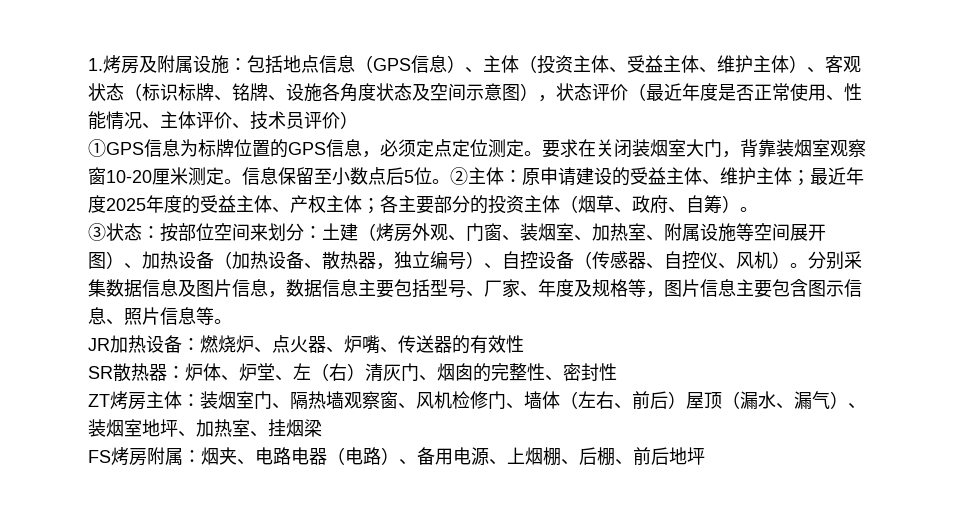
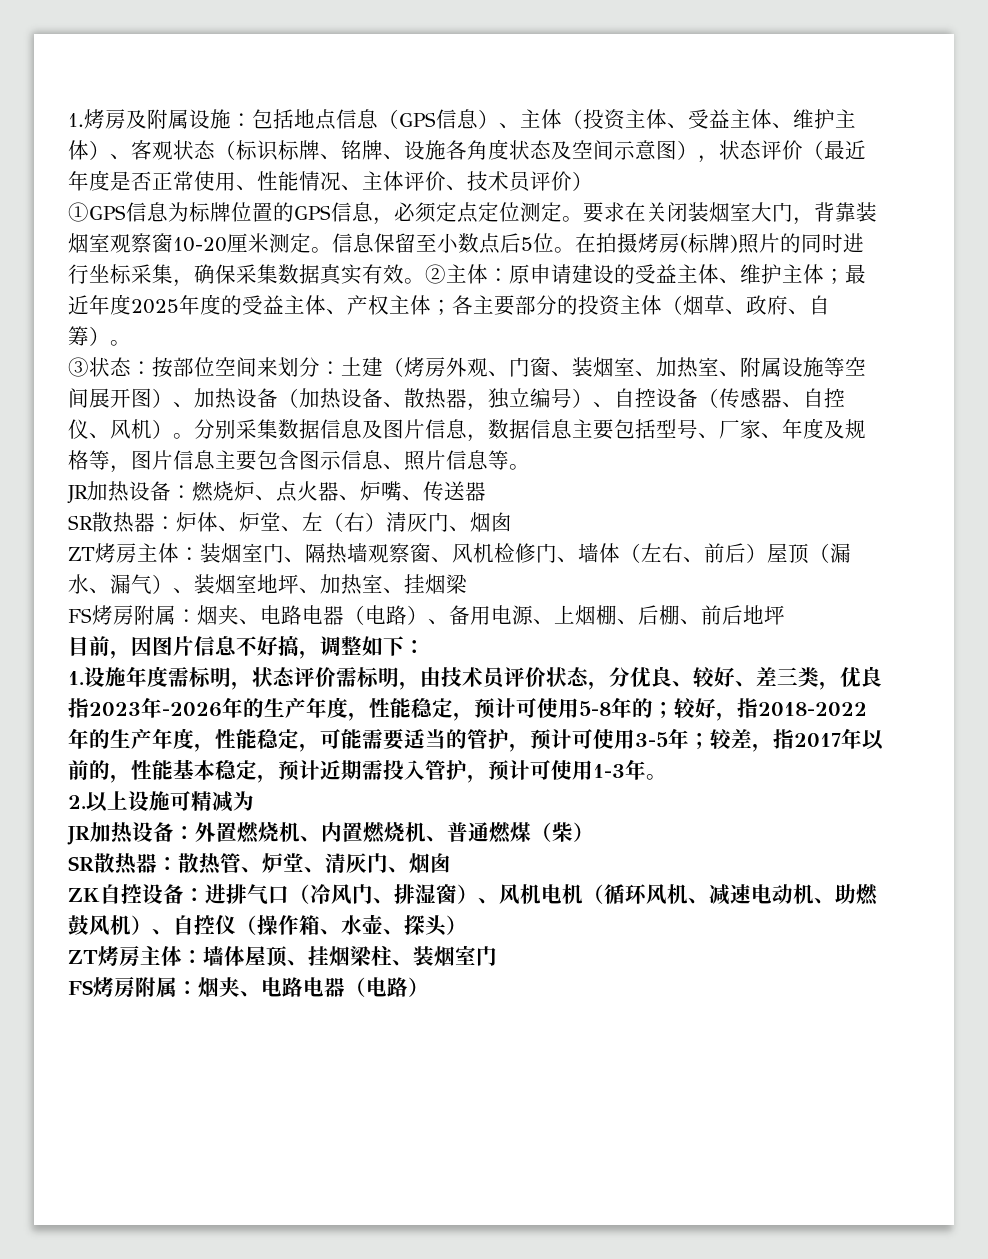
+ 在拍摄烤房(标牌)照片的同时进行坐标采集，确保采集数据真实有效。
- JR加热设备：燃烧炉、点火器、炉嘴、传送器的有效性
+ JR加热设备：燃烧炉、点火器、炉嘴、传送器
- SR散热器：炉体、炉堂、左（右）清灰门、烟囱的完整性、密封性
+ SR散热器：炉体、炉堂、左（右）清灰门、烟囱
+ 目前，因图片信息不好搞，调整如下：
+ 1.设施年度需标明，状态评价需标明，由技术员评价状态，分优良、较好、差三类，优良指2023年-2026年的生产年度，性能稳定，预计可使用5-8年的；较好，指2018-2022年的生产年度，性能稳定，可能需要适当的管护，预计可使用3-5年；较差，指2017年以前的，性能基本稳定，预计近期需投入管护，预计可使用1-3年。
+ 2.以上设施可精减为
+ JR加热设备：外置燃烧机、内置燃烧机、普通燃煤（柴）
+ SR散热器：散热管、炉堂、清灰门、烟囱
+ ZK自控设备：进排气口（冷风门、排湿窗）、风机电机（循环风机、减速电动机、助燃鼓风机）、自控仪（操作箱、水壶、探头）
+ ZT烤房主体：墙体屋顶、挂烟梁柱、装烟室门
+ FS烤房附属：烟夹、电路电器（电路）

